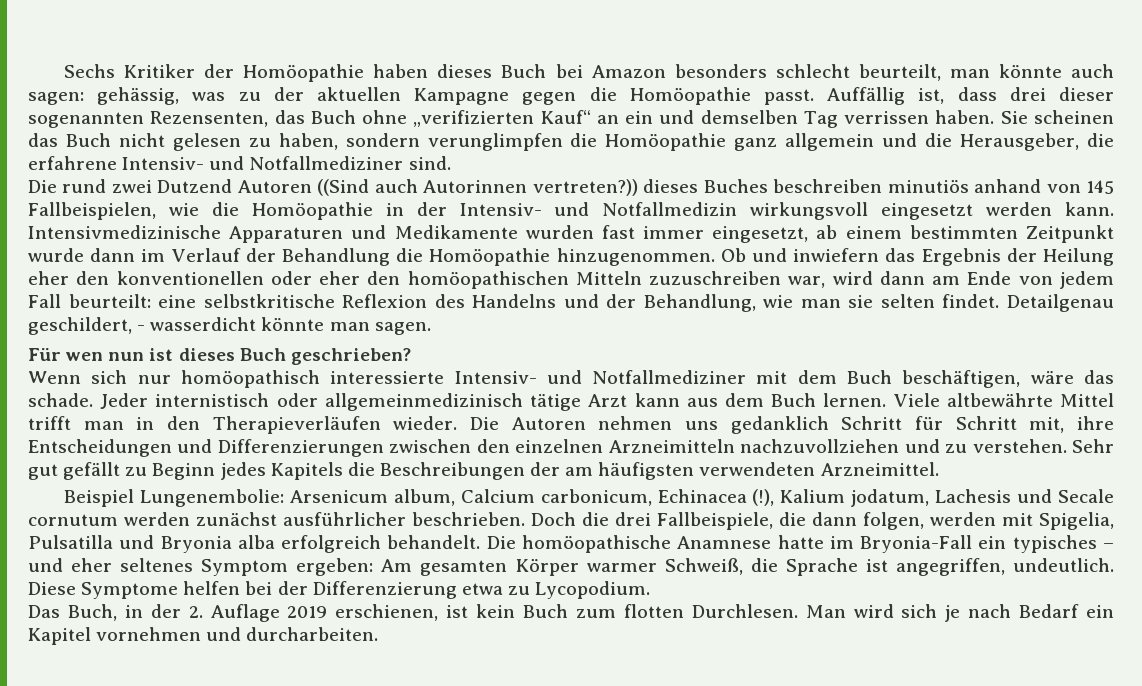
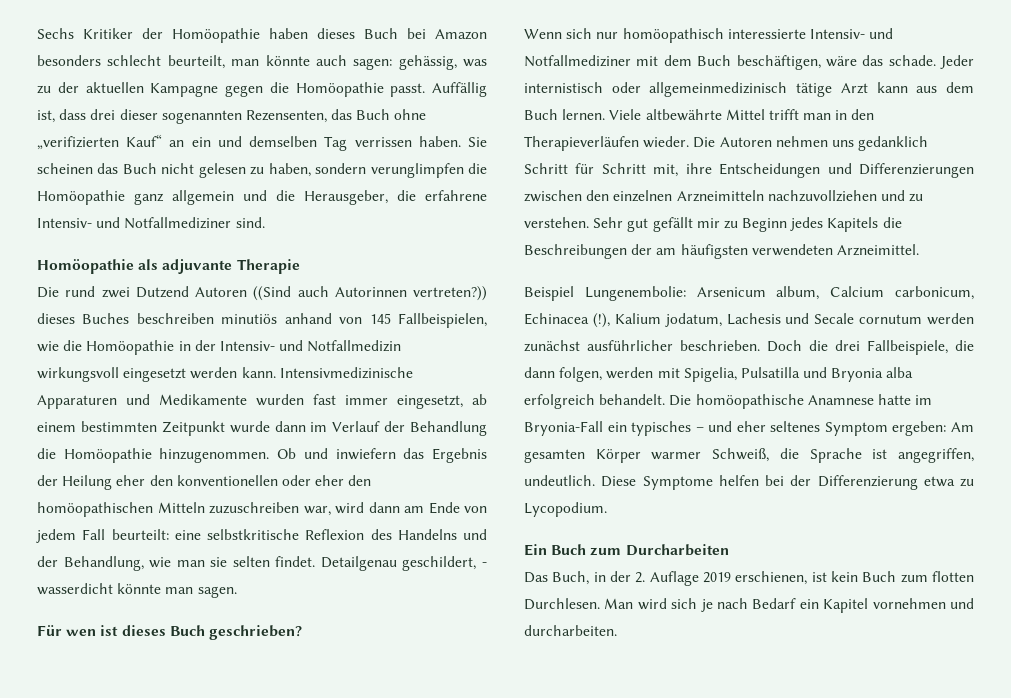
+ Homöopathie als adjuvante Therapie
- Für wen nun ist dieses Buch geschrieben?
+ Für wen ist dieses Buch geschrieben?
- Sehr gut gefällt zu Beginn jedes Kapitels die Beschreibungen der am häufigsten verwendeten Arzneimittel.
+ Sehr gut gefällt mir zu Beginn jedes Kapitels die Beschreibungen der am häufigsten verwendeten Arzneimittel.
+ Ein Buch zum Durcharbeiten

